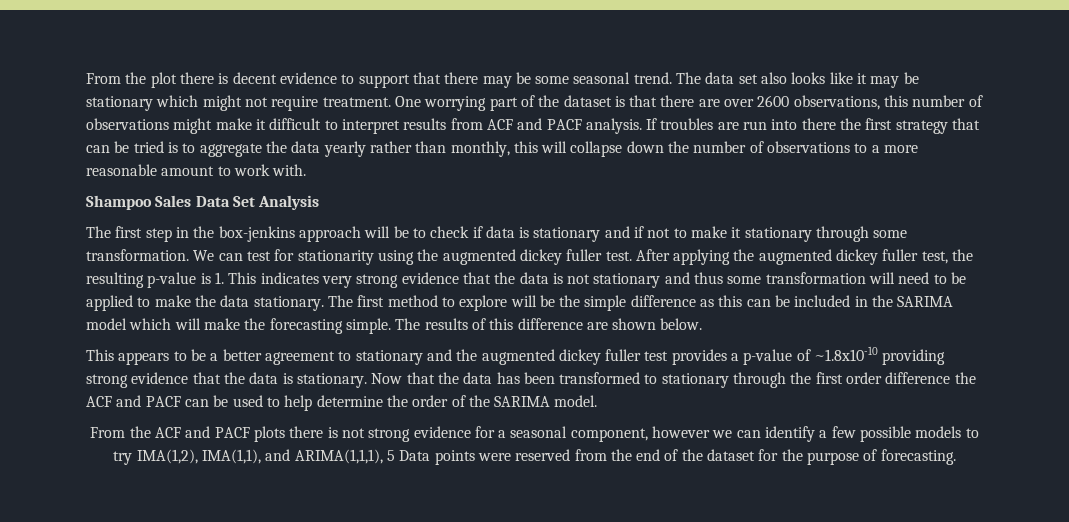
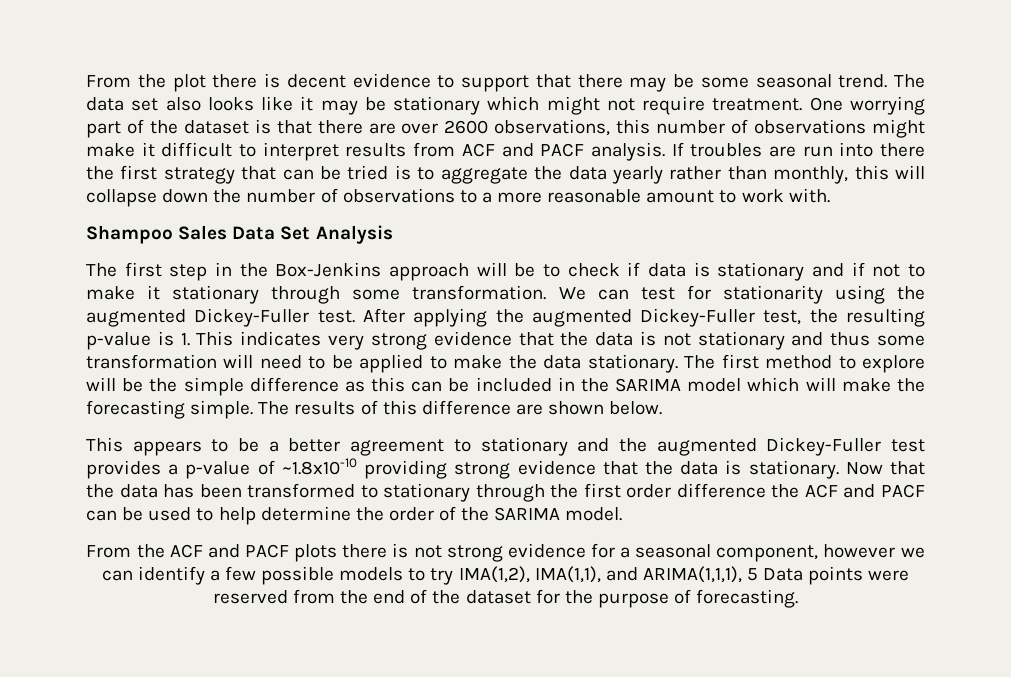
- The first step in the box-jenkins approach will be to check if data is stationary and if not to make it stationary through some transformation.
+ The first step in the Box-Jenkins approach will be to check if data is stationary and if not to make it stationary through some transformation.
- We can test for stationarity using the augmented dickey fuller test.
+ We can test for stationarity using the augmented Dickey-Fuller test.
- After applying the augmented dickey fuller test, the resulting p-value is 1. This indicates very strong evidence that the data is not stationary and thus some transformation will need to be applied to make the data stationary.
+ After applying the augmented Dickey-Fuller test, the resulting p-value is 1. This indicates very strong evidence that the data is not stationary and thus some transformation will need to be applied to make the data stationary.
- This appears to be a better agreement to stationary and the augmented dickey fuller test provides a p-value of ~1.8x10-10 providing strong evidence that the data is stationary.
+ This appears to be a better agreement to stationary and the augmented Dickey-Fuller test provides a p-value of ~1.8x10-10 providing strong evidence that the data is stationary.

